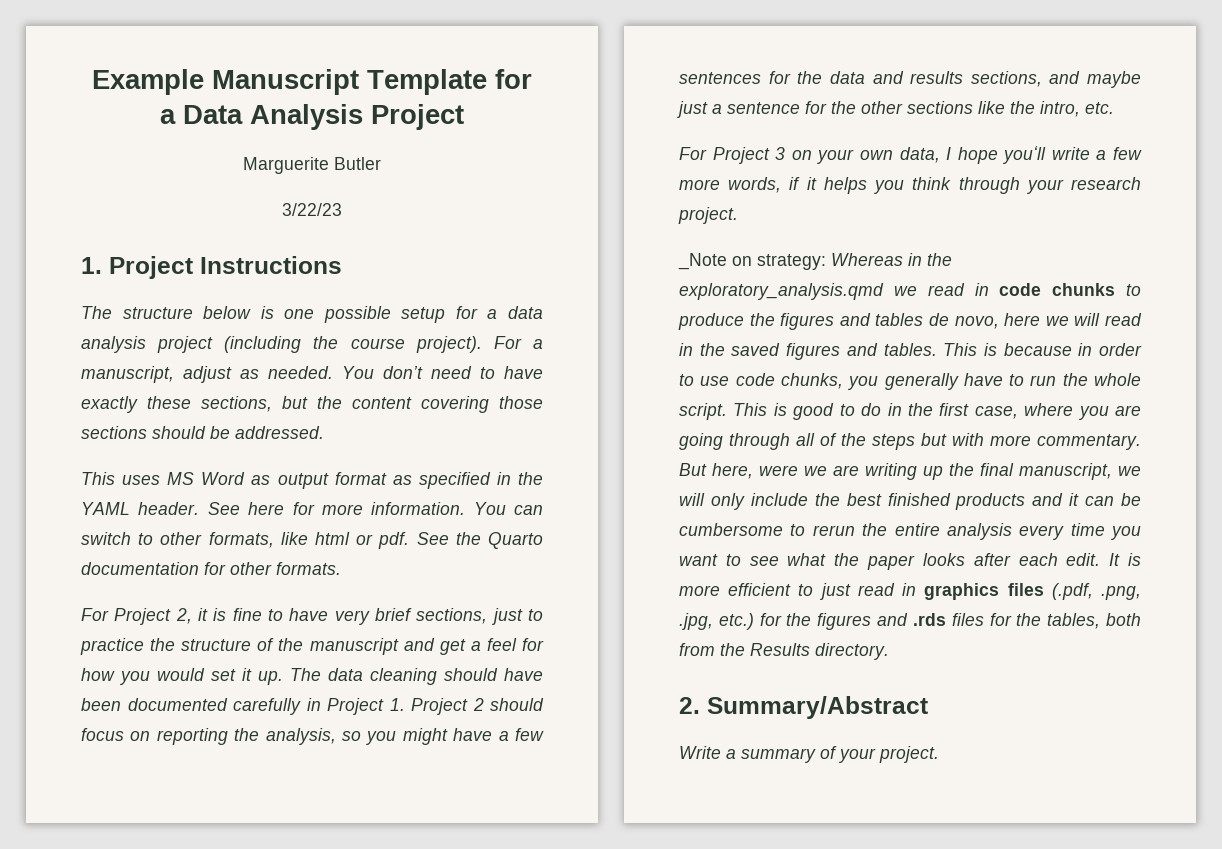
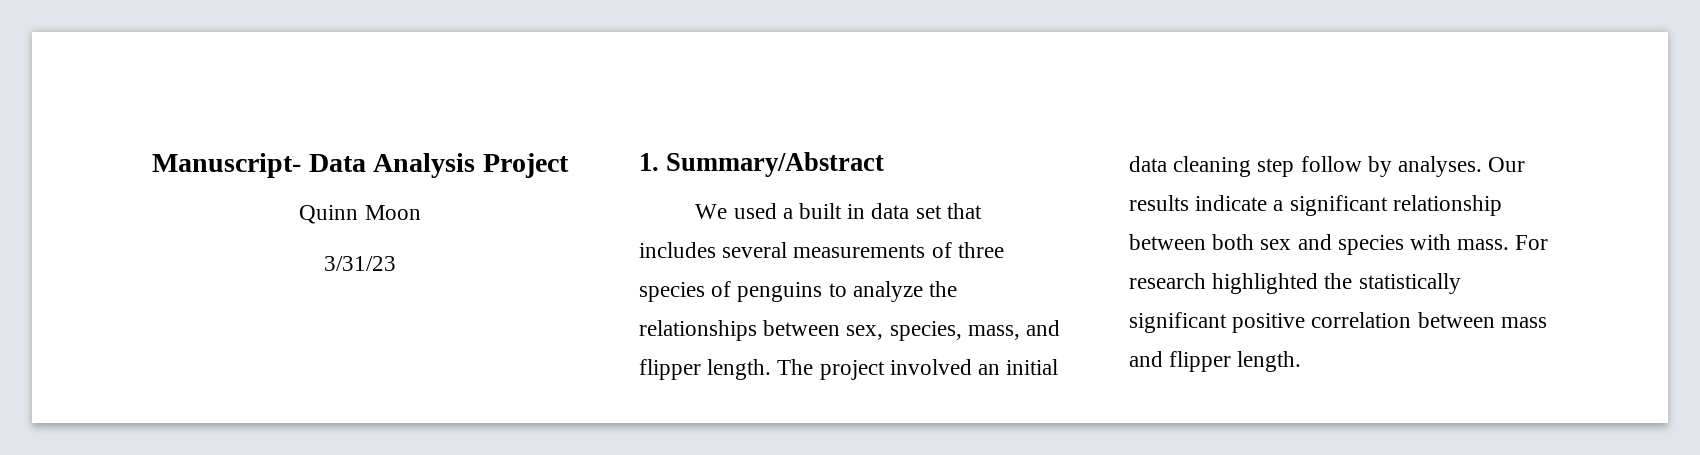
- Example Manuscript Template for a Data Analysis Project
- Marguerite Butler
- 3/22/23
- 1. Project Instructions
- The structure below is one possible setup for a data analysis project (including the course project). For a manuscript, adjust as needed. You don’t need to have exactly these sections, but the content covering those sections should be addressed.
- This uses MS Word as output format as specified in the YAML header. See here for more information. You can switch to other formats, like html or pdf. See the Quarto documentation for other formats.
- For Project 2, it is fine to have very brief sections, just to practice the structure of the manuscript and get a feel for how you would set it up. The data cleaning should have been documented carefully in Project 1. Project 2 should focus on reporting the analysis, so you might have a few sentences for the data and results sections, and maybe just a sentence for the other sections like the intro, etc.
- For Project 3 on your own data, I hope youʻll write a few more words, if it helps you think through your research project.
- _Note on strategy: Whereas in the exploratory_analysis.qmd we read in code chunks to produce the figures and tables de novo, here we will read in the saved figures and tables. This is because in order to use code chunks, you generally have to run the whole script. This is good to do in the first case, where you are going through all of the steps but with more commentary. But here, were we are writing up the final manuscript, we will only include the best finished products and it can be cumbersome to rerun the entire analysis every time you want to see what the paper looks after each edit. It is more efficient to just read in graphics files (.pdf, .png, .jpg, etc.) for the figures and .rds files for the tables, both from the Results directory.
- 2. Summary/Abstract
- Write a summary of your project.
+ Manuscript- Data Analysis Project
+ Quinn Moon
+ 3/31/23
+ 1. Summary/Abstract
+ We used a built in data set that includes several measurements of three species of penguins to analyze the relationships between sex, species, mass, and flipper length. The project involved an initial data cleaning step follow by analyses. Our results indicate a significant relationship between both sex and species with mass. For research highlighted the statistically significant positive correlation between mass and flipper length.

